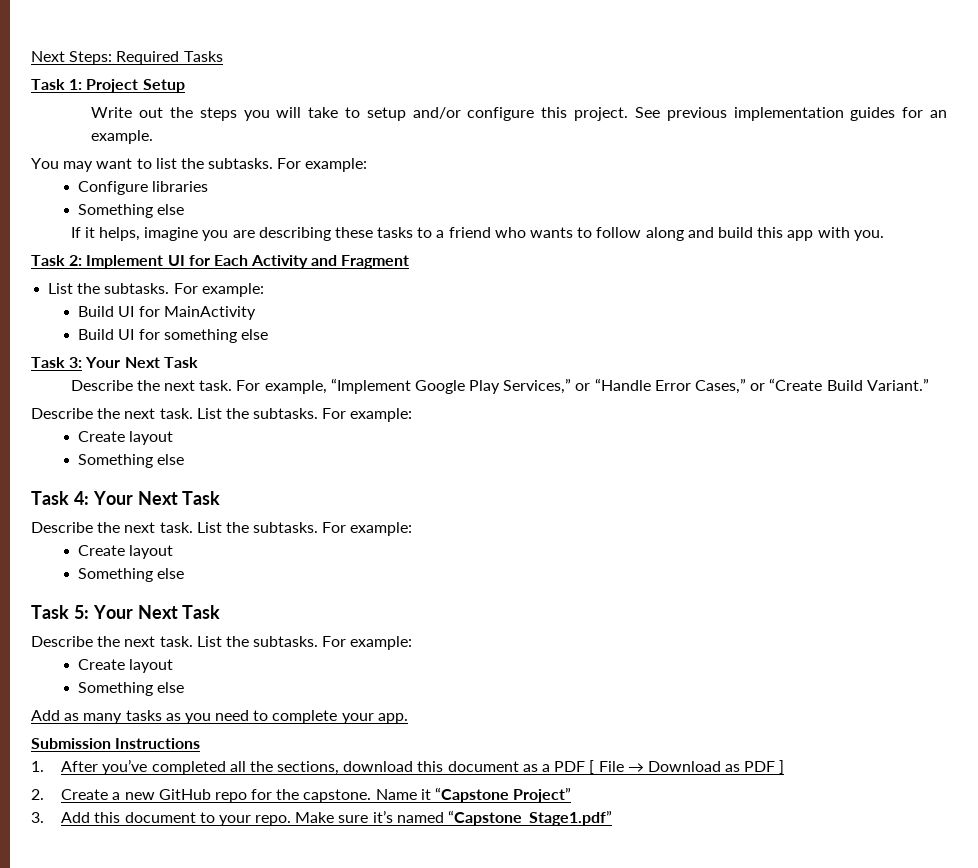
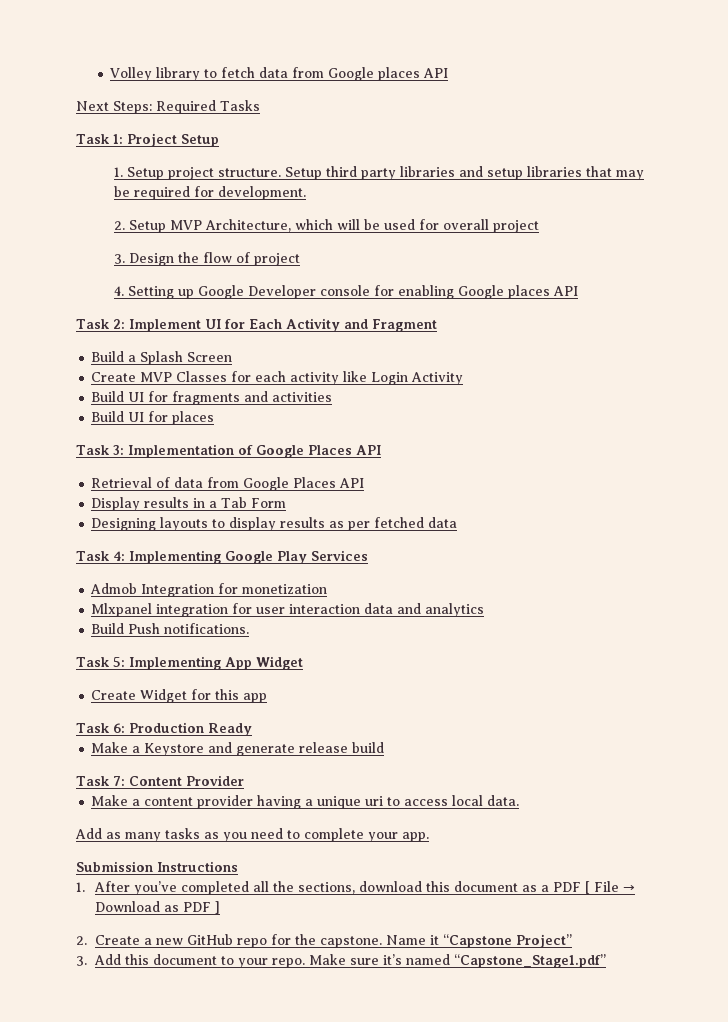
+ Volley library to fetch data from Google places API
- Write out the steps you will take to setup and/or configure this project. See previous implementation guides for an example.
- You may want to list the subtasks. For example:
- Configure libraries
- Something else
- If it helps, imagine you are describing these tasks to a friend who wants to follow along and build this app with you.
+ 1. Setup project structure. Setup third party libraries and setup libraries that may be required for development.
+ 2. Setup MVP Architecture, which will be used for overall project
+ 3. Design the flow of project
+ 4. Setting up Google Developer console for enabling Google places API
  Task 2: Implement UI for Each Activity and Fragment
- List the subtasks. For example:
- Build UI for MainActivity
- Build UI for something else
+ Build a Splash Screen
+ Create MVP Classes for each activity like Login Activity
+ Build UI for fragments and activities
+ Build UI for places
- Task 3: Your Next Task
- Describe the next task. For example, “Implement Google Play Services,” or “Handle Error Cases,” or “Create Build Variant.”
- Describe the next task. List the subtasks. For example:
- Create layout
- Something else
- Task 4: Your Next Task
- Describe the next task. List the subtasks. For example:
- Create layout
- Something else
- Task 5: Your Next Task
- Describe the next task. List the subtasks. For example:
- Create layout
- Something else
+ Task 3: Implementation of Google Places API
+ Retrieval of data from Google Places API
+ Display results in a Tab Form
+ Designing layouts to display results as per fetched data
+ Task 4: Implementing Google Play Services
+ Admob Integration for monetization
+ Mlxpanel integration for user interaction data and analytics
+ Build Push notifications.
+ Task 5: Implementing App Widget
+ Create Widget for this app
+ Task 6: Production Ready
+ Make a Keystore and generate release build
+ Task 7: Content Provider
+ Make a content provider having a unique uri to access local data.

